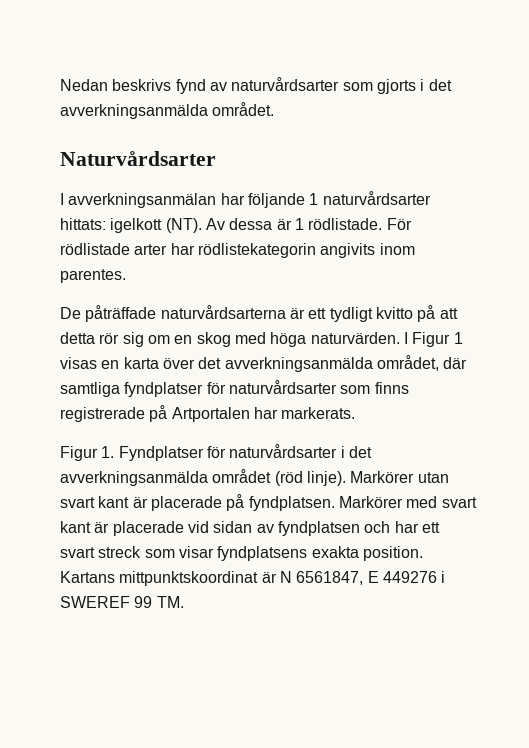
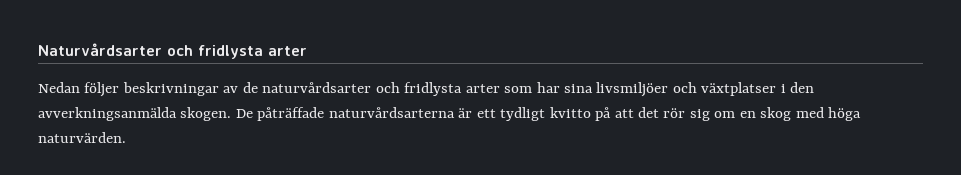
- Nedan beskrivs fynd av naturvårdsarter som gjorts i det avverkningsanmälda området.
- Naturvårdsarter
- I avverkningsanmälan har följande 1 naturvårdsarter hittats: igelkott (NT). Av dessa är 1 rödlistade. För rödlistade arter har rödlistekategorin angivits inom parentes.
- De påträffade naturvårdsarterna är ett tydligt kvitto på att detta rör sig om en skog med höga naturvärden. I Figur 1 visas en karta över det avverkningsanmälda området, där samtliga fyndplatser för naturvårdsarter som finns registrerade på Artportalen har markerats.
- Figur 1. Fyndplatser för naturvårdsarter i det avverkningsanmälda området (röd linje). Markörer utan svart kant är placerade på fyndplatsen. Markörer med svart kant är placerade vid sidan av fyndplatsen och har ett svart streck som visar fyndplatsens exakta position. Kartans mittpunktskoordinat är N 6561847, E 449276 i SWEREF 99 TM.
+ Naturvårdsarter och fridlysta arter
+ Nedan följer beskrivningar av de naturvårdsarter och fridlysta arter som har sina livsmiljöer och växtplatser i den avverkningsanmälda skogen. De påträffade naturvårdsarterna är ett tydligt kvitto på att det rör sig om en skog med höga naturvärden.

